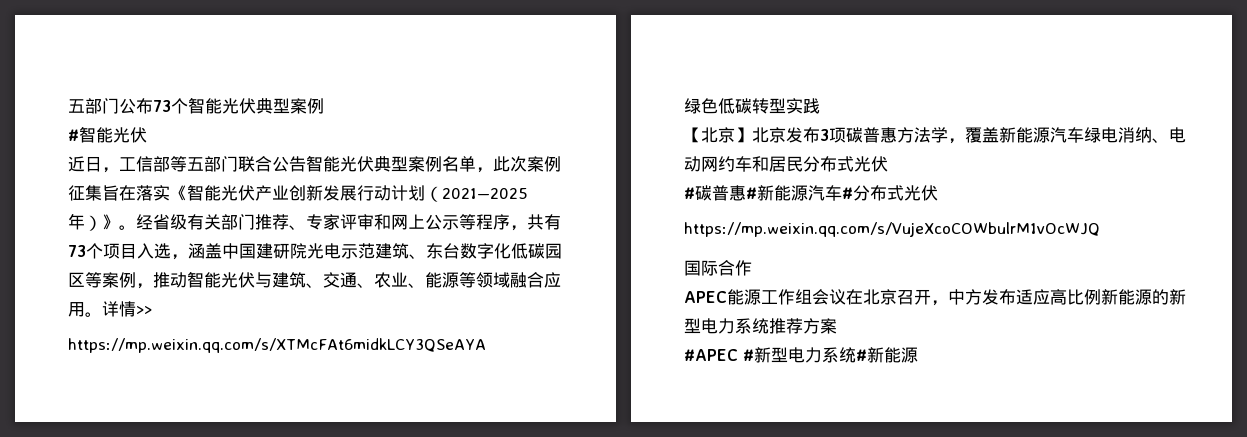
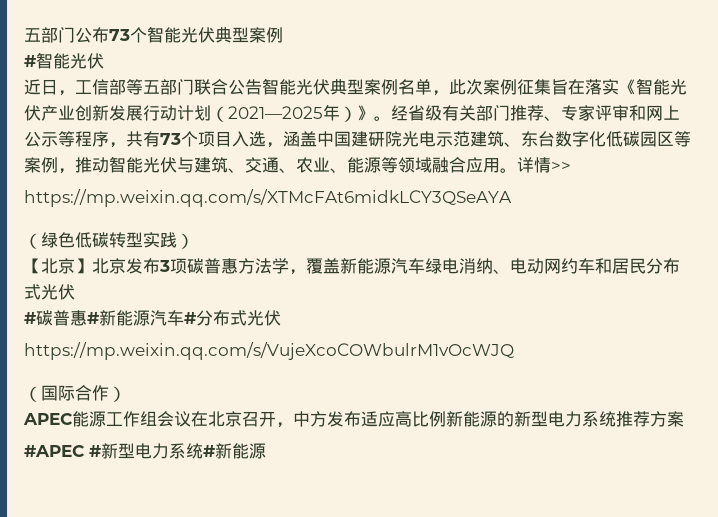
- 绿色低碳转型实践
+ （绿色低碳转型实践）
- 国际合作
+ （国际合作）

